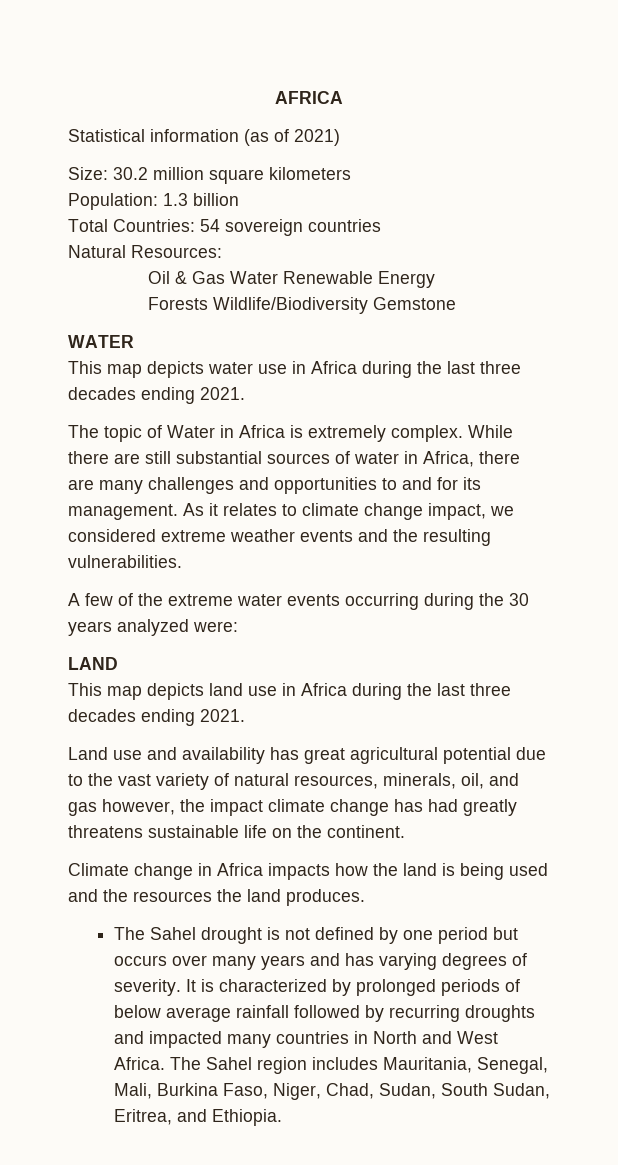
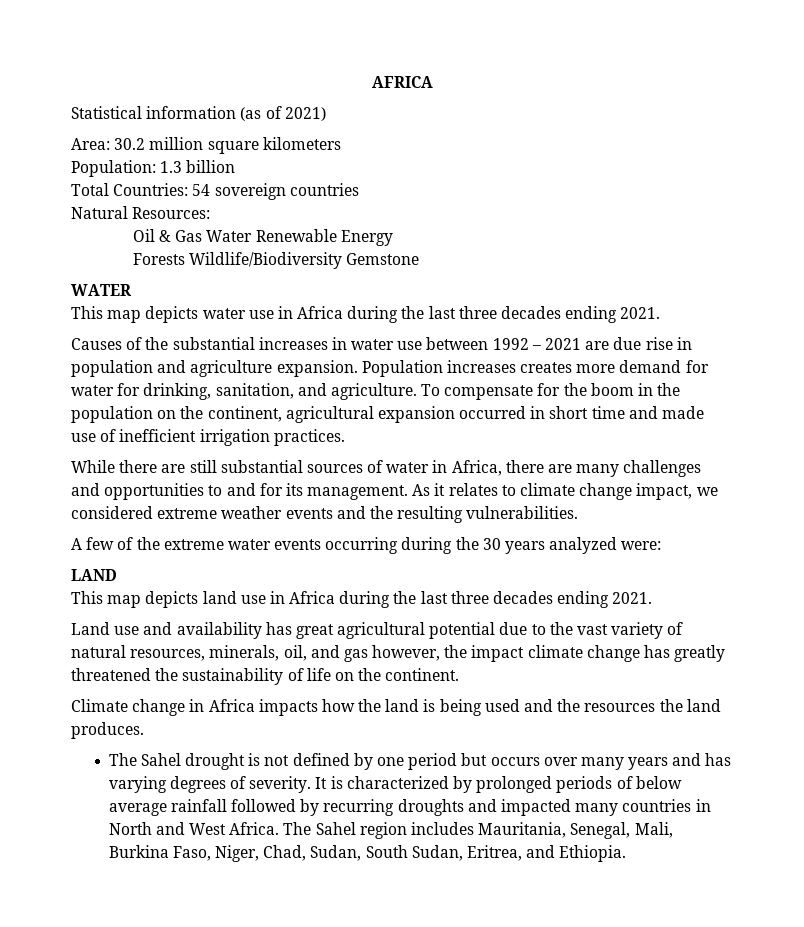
- Size: 30.2 million square kilometers
+ Area: 30.2 million square kilometers
- The topic of Water in Africa is extremely complex. While there are still substantial sources of water in Africa, there are many challenges and opportunities to and for its management.
+ Causes of the substantial increases in water use between 1992 – 2021 are due rise in population and agriculture expansion. Population increases creates more demand for water for drinking, sanitation, and agriculture. To compensate for the boom in the population on the continent, agricultural expansion occurred in short time and made use of inefficient irrigation practices.
+ While there are still substantial sources of water in Africa, there are many challenges and opportunities to and for its management.
- Land use and availability has great agricultural potential due to the vast variety of natural resources, minerals, oil, and gas however, the impact climate change has had greatly threatens sustainable life on the continent.
+ Land use and availability has great agricultural potential due to the vast variety of natural resources, minerals, oil, and gas however, the impact climate change has greatly threatened the sustainability of life on the continent.

